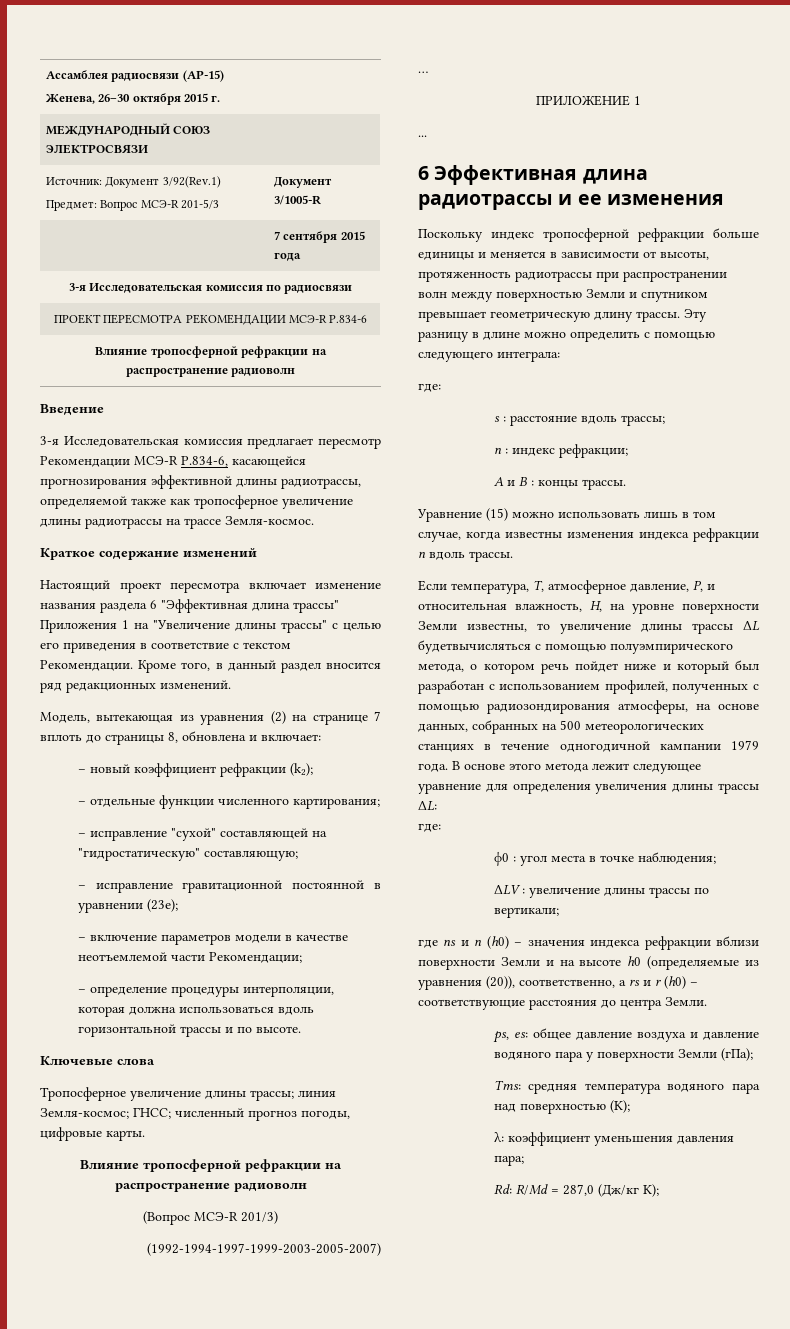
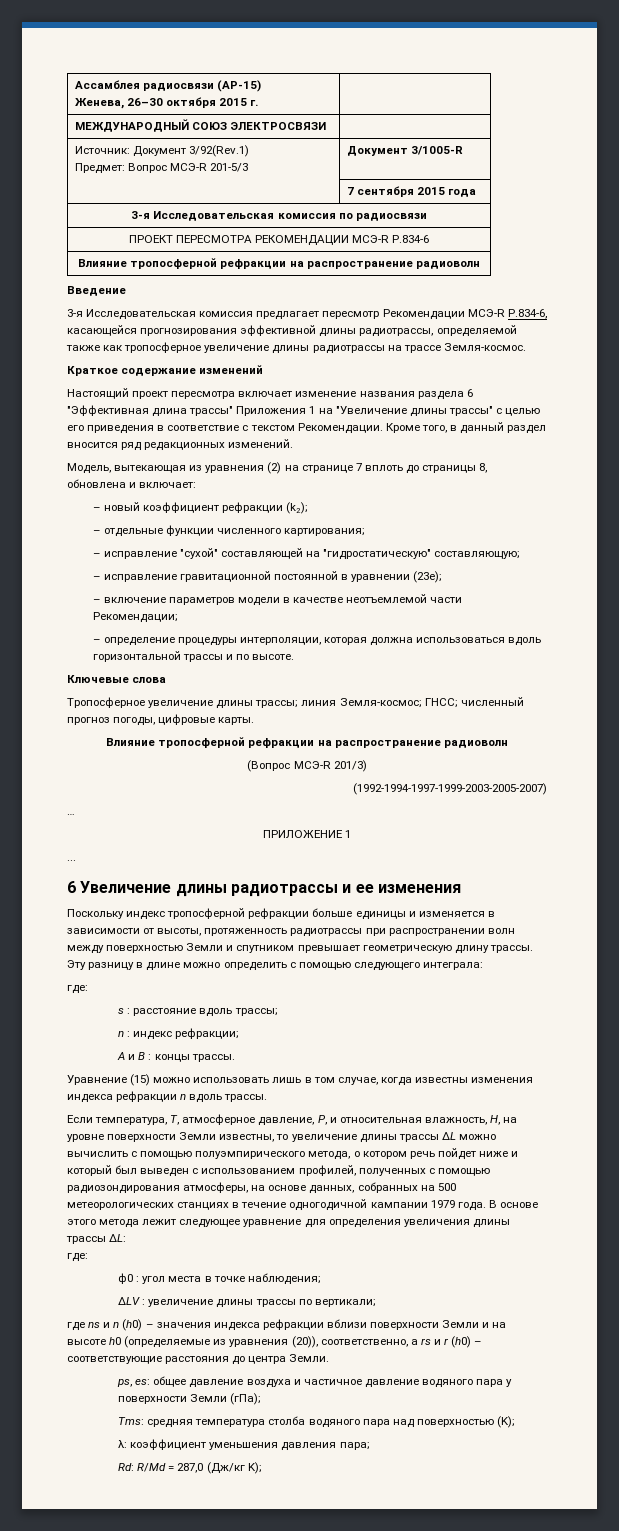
- 6 Эффективная длина радиотрассы и ее изменения
+ 6 Увеличение длины радиотрассы и ее изменения
- Поскольку индекс тропосферной рефракции больше единицы и меняется в зависимости от высоты, протяженность радиотрассы при распространении волн между поверхностью Земли и спутником превышает геометрическую длину трассы.
+ Поскольку индекс тропосферной рефракции больше единицы и изменяется в зависимости от высоты, протяженность радиотрассы при распространении волн между поверхностью Земли и спутником превышает геометрическую длину трассы.
- Если температура, T, атмосферное давление, P, и относительная влажность, H, на уровне поверхности Земли известны, то увеличение длины трассы ΔL будетвычисляться с помощью полуэмпирического метода, о котором речь пойдет ниже и который был разработан с использованием профилей, полученных с помощью радиозондирования атмосферы, на основе данных, собранных на 500 метеорологических станциях в течение одногодичной кампании 1979 года.
+ Если температура, T, атмосферное давление, P, и относительная влажность, H, на уровне поверхности Земли известны, то увеличение длины трассы ΔL можно вычислить с помощью полуэмпирического метода, о котором речь пойдет ниже и который был выведен с использованием профилей, полученных с помощью радиозондирования атмосферы, на основе данных, собранных на 500 метеорологических станциях в течение одногодичной кампании 1979 года.
- ps, es: общее давление воздуха и давление водяного пара у поверхности Земли (гПа);
+ ps, es: общее давление воздуха и частичное давление водяного пара у поверхности Земли (гПа);
- Tms: средняя температура водяного пара над поверхностью (K);
+ Tms: средняя температура столба водяного пара над поверхностью (K);

